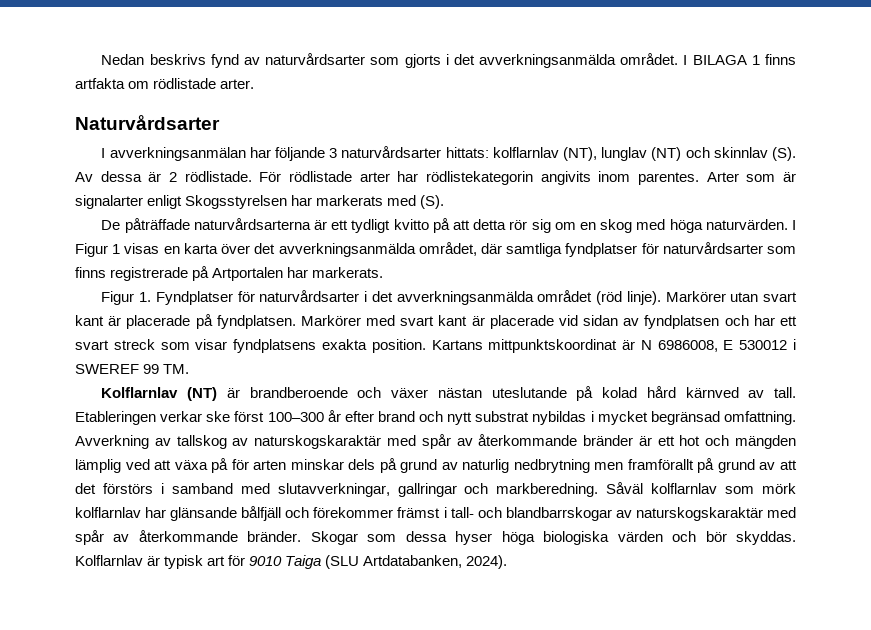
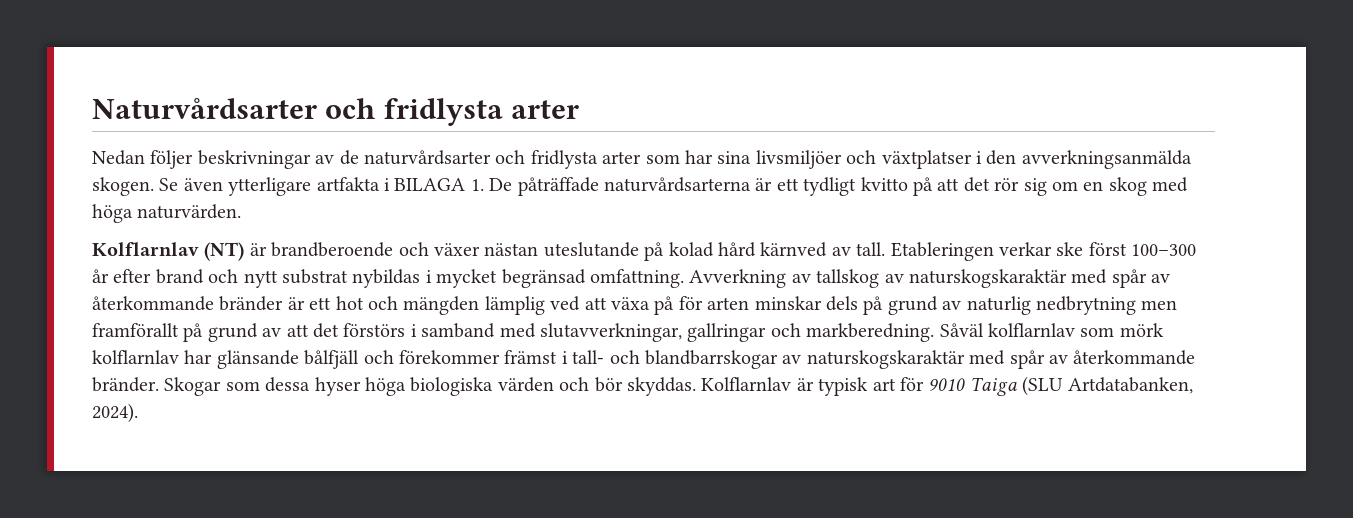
- Nedan beskrivs fynd av naturvårdsarter som gjorts i det avverkningsanmälda området. I BILAGA 1 finns artfakta om rödlistade arter.
- Naturvårdsarter
- I avverkningsanmälan har följande 3 naturvårdsarter hittats: kolflarnlav (NT), lunglav (NT) och skinnlav (S). Av dessa är 2 rödlistade. För rödlistade arter har rödlistekategorin angivits inom parentes. Arter som är signalarter enligt Skogsstyrelsen har markerats med (S).
- De påträffade naturvårdsarterna är ett tydligt kvitto på att detta rör sig om en skog med höga naturvärden. I Figur 1 visas en karta över det avverkningsanmälda området, där samtliga fyndplatser för naturvårdsarter som finns registrerade på Artportalen har markerats.
- Figur 1. Fyndplatser för naturvårdsarter i det avverkningsanmälda området (röd linje). Markörer utan svart kant är placerade på fyndplatsen. Markörer med svart kant är placerade vid sidan av fyndplatsen och har ett svart streck som visar fyndplatsens exakta position. Kartans mittpunktskoordinat är N 6986008, E 530012 i SWEREF 99 TM.
+ Naturvårdsarter och fridlysta arter
+ Nedan följer beskrivningar av de naturvårdsarter och fridlysta arter som har sina livsmiljöer och växtplatser i den avverkningsanmälda skogen. Se även ytterligare artfakta i BILAGA 1. De påträffade naturvårdsarterna är ett tydligt kvitto på att det rör sig om en skog med höga naturvärden.

